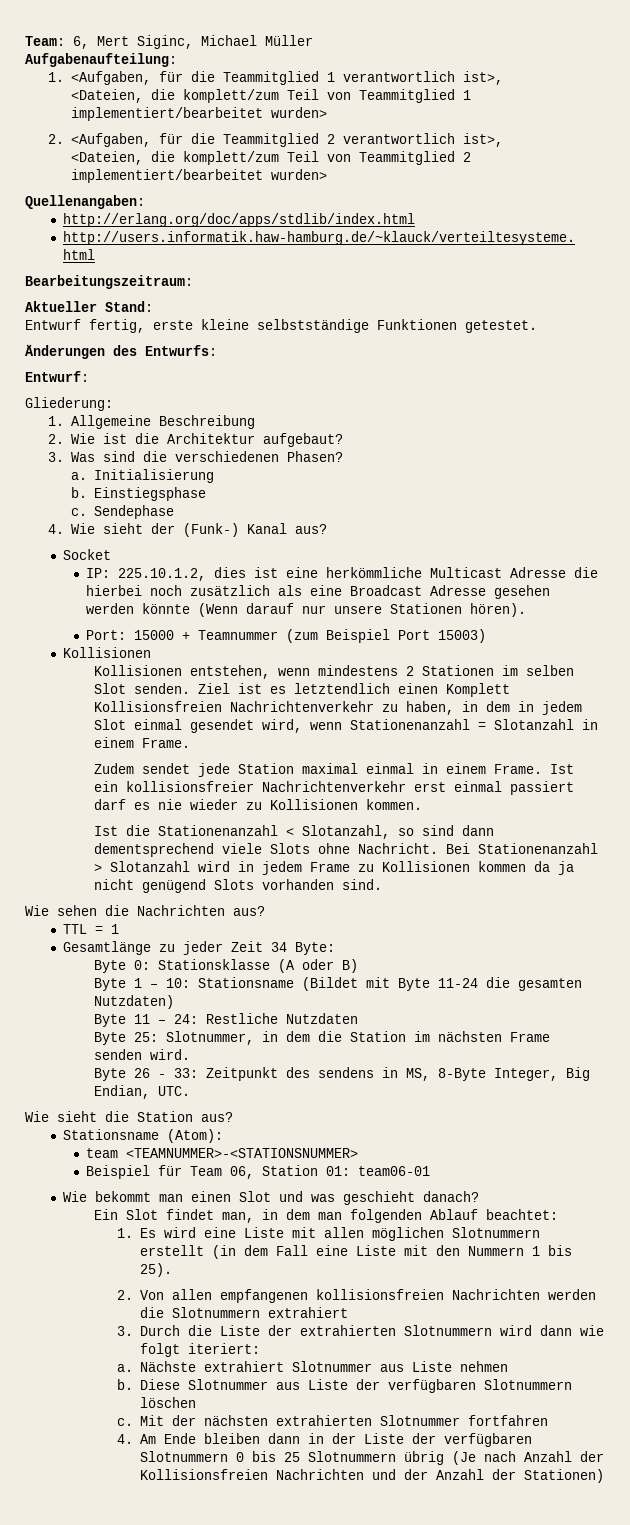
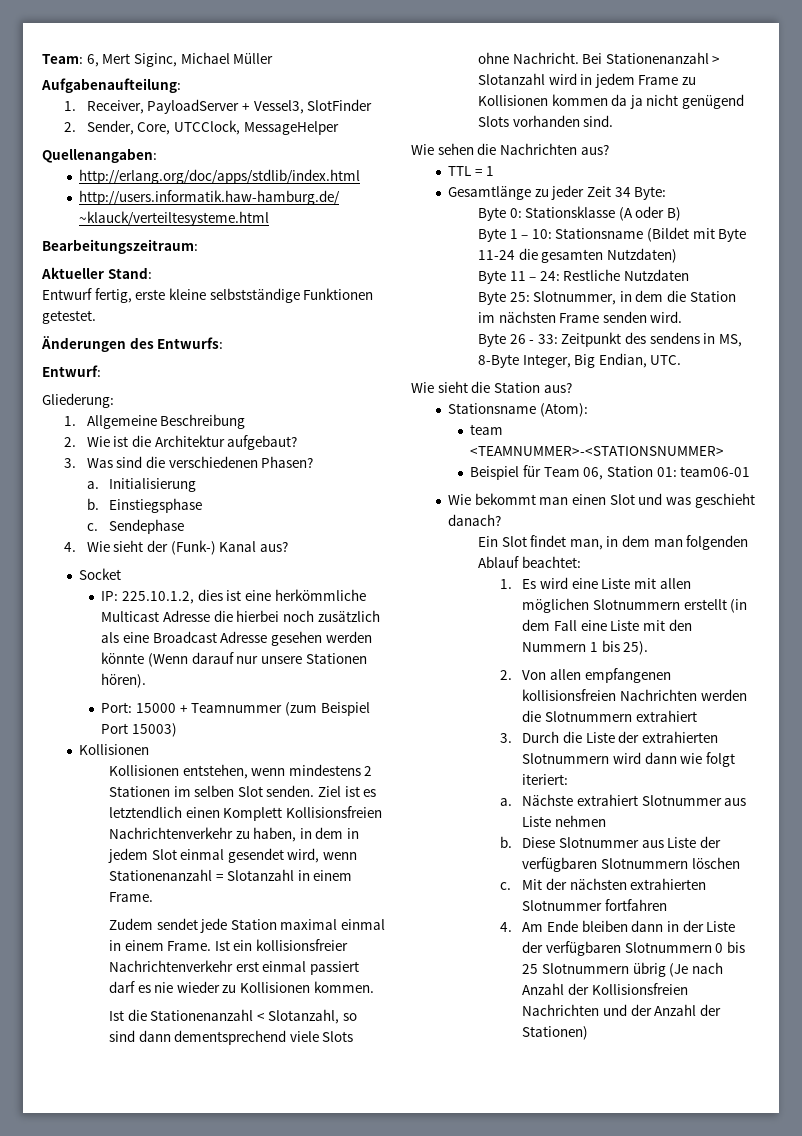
- 1. <Aufgaben, für die Teammitglied 1 verantwortlich ist>,
- <Dateien, die komplett/zum Teil von Teammitglied 1 implementiert/bearbeitet wurden>
- 2. <Aufgaben, für die Teammitglied 2 verantwortlich ist>,
- <Dateien, die komplett/zum Teil von Teammitglied 2 implementiert/bearbeitet wurden>
+ 1. Receiver, PayloadServer + Vessel3, SlotFinder
+ 2. Sender, Core, UTCClock, MessageHelper

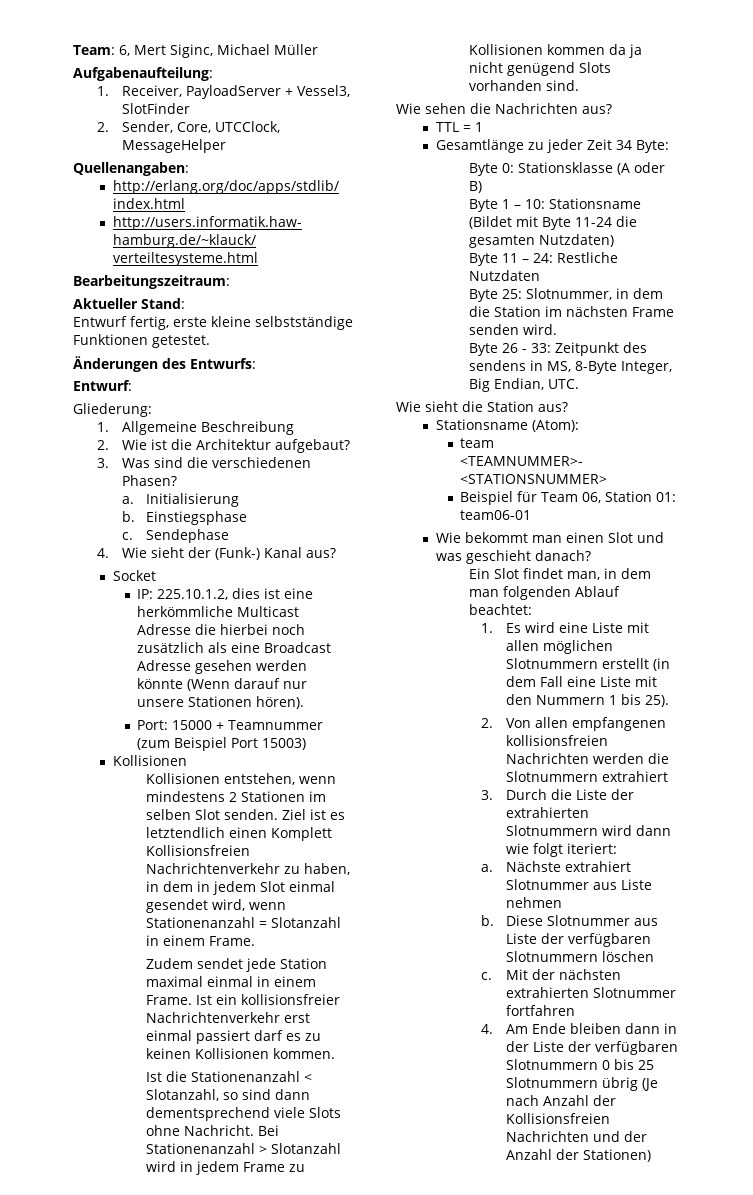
- Ist ein kollisionsfreier Nachrichtenverkehr erst einmal passiert darf es nie wieder zu Kollisionen kommen.
+ Ist ein kollisionsfreier Nachrichtenverkehr erst einmal passiert darf es zu keinen Kollisionen kommen.

